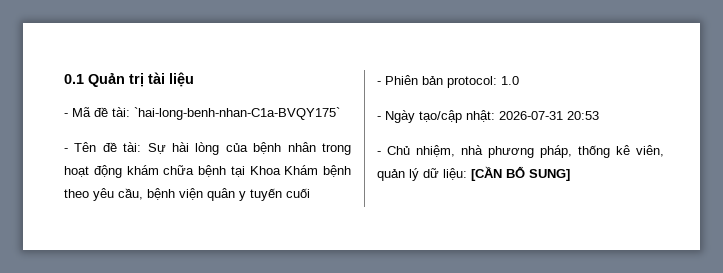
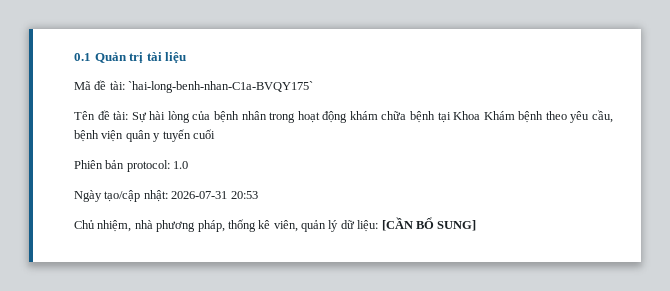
- - Mã đề tài: `hai-long-benh-nhan-C1a-BVQY175`
+ Mã đề tài: `hai-long-benh-nhan-C1a-BVQY175`
- - Tên đề tài: Sự hài lòng của bệnh nhân trong hoạt động khám chữa bệnh tại Khoa Khám bệnh theo yêu cầu, bệnh viện quân y tuyến cuối
+ Tên đề tài: Sự hài lòng của bệnh nhân trong hoạt động khám chữa bệnh tại Khoa Khám bệnh theo yêu cầu, bệnh viện quân y tuyến cuối
- - Phiên bản protocol: 1.0
+ Phiên bản protocol: 1.0
- - Ngày tạo/cập nhật: 2026-07-31 20:53
+ Ngày tạo/cập nhật: 2026-07-31 20:53
- - Chủ nhiệm, nhà phương pháp, thống kê viên, quản lý dữ liệu: [CẦN BỔ SUNG]
+ Chủ nhiệm, nhà phương pháp, thống kê viên, quản lý dữ liệu: [CẦN BỔ SUNG]

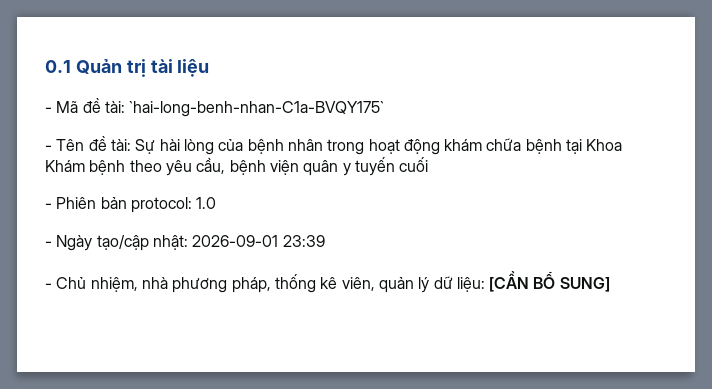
- Mã đề tài: `hai-long-benh-nhan-C1a-BVQY175`
+ - Mã đề tài: `hai-long-benh-nhan-C1a-BVQY175`
- Tên đề tài: Sự hài lòng của bệnh nhân trong hoạt động khám chữa bệnh tại Khoa Khám bệnh theo yêu cầu, bệnh viện quân y tuyến cuối
+ - Tên đề tài: Sự hài lòng của bệnh nhân trong hoạt động khám chữa bệnh tại Khoa Khám bệnh theo yêu cầu, bệnh viện quân y tuyến cuối
- Phiên bản protocol: 1.0
+ - Phiên bản protocol: 1.0
- Ngày tạo/cập nhật: 2026-07-31 20:53
- Chủ nhiệm, nhà phương pháp, thống kê viên, quản lý dữ liệu: [CẦN BỔ SUNG]
+ - Ngày tạo/cập nhật: 2026-09-01 23:39
+ - Chủ nhiệm, nhà phương pháp, thống kê viên, quản lý dữ liệu: [CẦN BỔ SUNG]

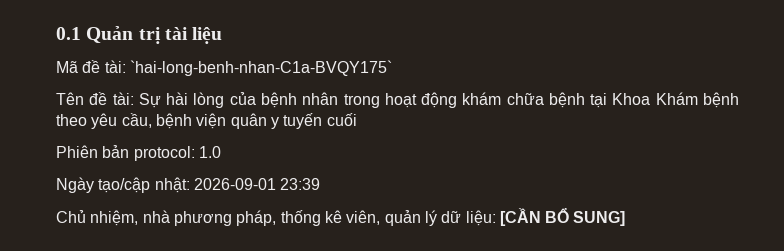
- - Mã đề tài: `hai-long-benh-nhan-C1a-BVQY175`
+ Mã đề tài: `hai-long-benh-nhan-C1a-BVQY175`
- - Tên đề tài: Sự hài lòng của bệnh nhân trong hoạt động khám chữa bệnh tại Khoa Khám bệnh theo yêu cầu, bệnh viện quân y tuyến cuối
+ Tên đề tài: Sự hài lòng của bệnh nhân trong hoạt động khám chữa bệnh tại Khoa Khám bệnh theo yêu cầu, bệnh viện quân y tuyến cuối
- - Phiên bản protocol: 1.0
+ Phiên bản protocol: 1.0
- - Ngày tạo/cập nhật: 2026-09-01 23:39
+ Ngày tạo/cập nhật: 2026-09-01 23:39
- - Chủ nhiệm, nhà phương pháp, thống kê viên, quản lý dữ liệu: [CẦN BỔ SUNG]
+ Chủ nhiệm, nhà phương pháp, thống kê viên, quản lý dữ liệu: [CẦN BỔ SUNG]

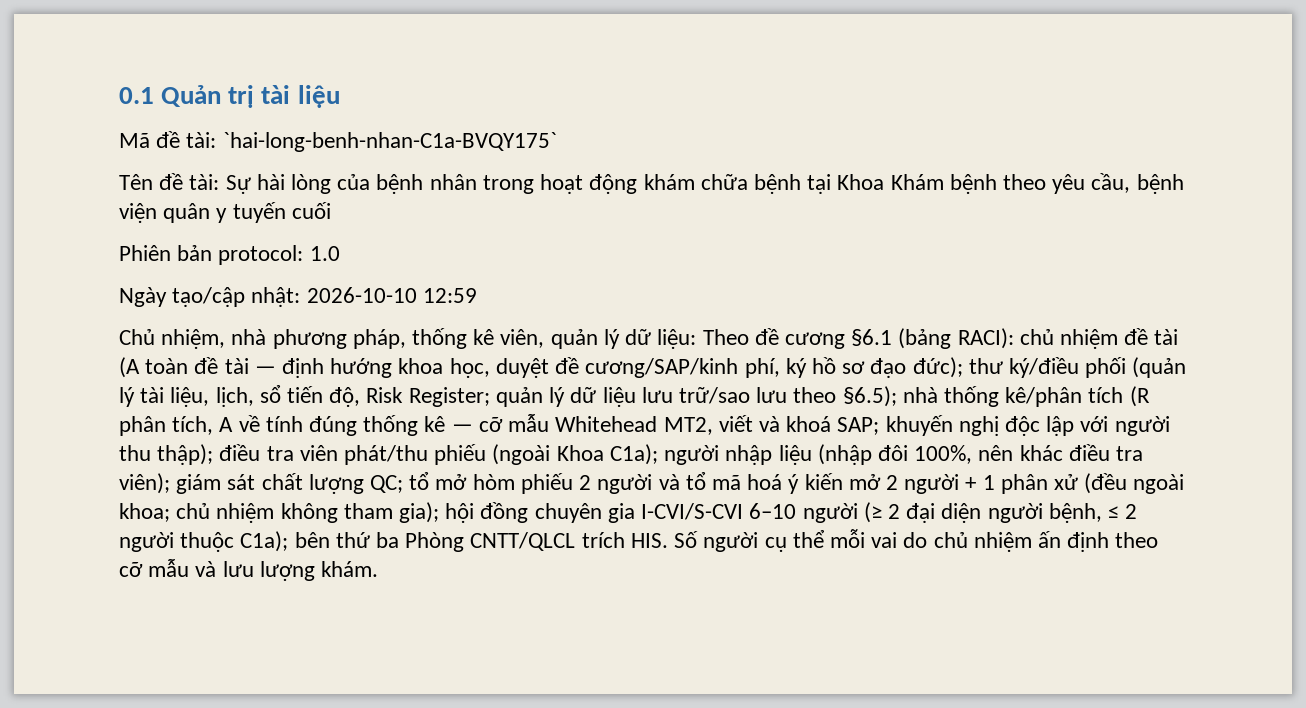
- Ngày tạo/cập nhật: 2026-09-01 23:39
+ Ngày tạo/cập nhật: 2026-10-10 12:59
- Chủ nhiệm, nhà phương pháp, thống kê viên, quản lý dữ liệu: [CẦN BỔ SUNG]
+ Chủ nhiệm, nhà phương pháp, thống kê viên, quản lý dữ liệu: Theo đề cương §6.1 (bảng RACI): chủ nhiệm đề tài (A toàn đề tài — định hướng khoa học, duyệt đề cương/SAP/kinh phí, ký hồ sơ đạo đức); thư ký/điều phối (quản lý tài liệu, lịch, sổ tiến độ, Risk Register; quản lý dữ liệu lưu trữ/sao lưu theo §6.5); nhà thống kê/phân tích (R phân tích, A về tính đúng thống kê — cỡ mẫu Whitehead MT2, viết và khoá SAP; khuyến nghị độc lập với người thu thập); điều tra viên phát/thu phiếu (ngoài Khoa C1a); người nhập liệu (nhập đôi 100%, nên khác điều tra viên); giám sát chất lượng QC; tổ mở hòm phiếu 2 người và tổ mã hoá ý kiến mở 2 người + 1 phân xử (đều ngoài khoa; chủ nhiệm không tham gia); hội đồng chuyên gia I-CVI/S-CVI 6–10 người (≥ 2 đại diện người bệnh, ≤ 2 người thuộc C1a); bên thứ ba Phòng CNTT/QLCL trích HIS. Số người cụ thể mỗi vai do chủ nhiệm ấn định theo cỡ mẫu và lưu lượng khám.

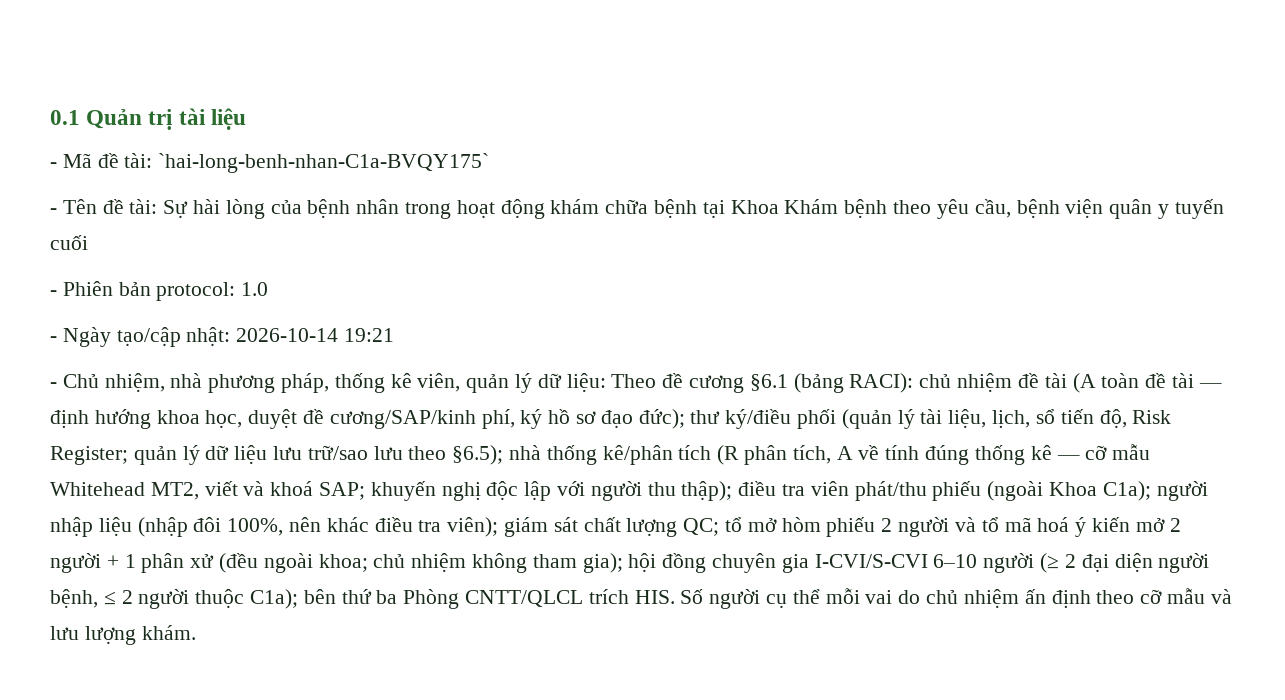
- Mã đề tài: `hai-long-benh-nhan-C1a-BVQY175`
+ - Mã đề tài: `hai-long-benh-nhan-C1a-BVQY175`
- Tên đề tài: Sự hài lòng của bệnh nhân trong hoạt động khám chữa bệnh tại Khoa Khám bệnh theo yêu cầu, bệnh viện quân y tuyến cuối
+ - Tên đề tài: Sự hài lòng của bệnh nhân trong hoạt động khám chữa bệnh tại Khoa Khám bệnh theo yêu cầu, bệnh viện quân y tuyến cuối
- Phiên bản protocol: 1.0
+ - Phiên bản protocol: 1.0
- Ngày tạo/cập nhật:
+ - Ngày tạo/cập nhật:
- 2026-10-10 12:59
- Chủ nhiệm, nhà phương pháp, thống kê viên, quản lý dữ liệu:
+ 2026-10-14 19:21
+ - Chủ nhiệm, nhà phương pháp, thống kê viên, quản lý dữ liệu:

